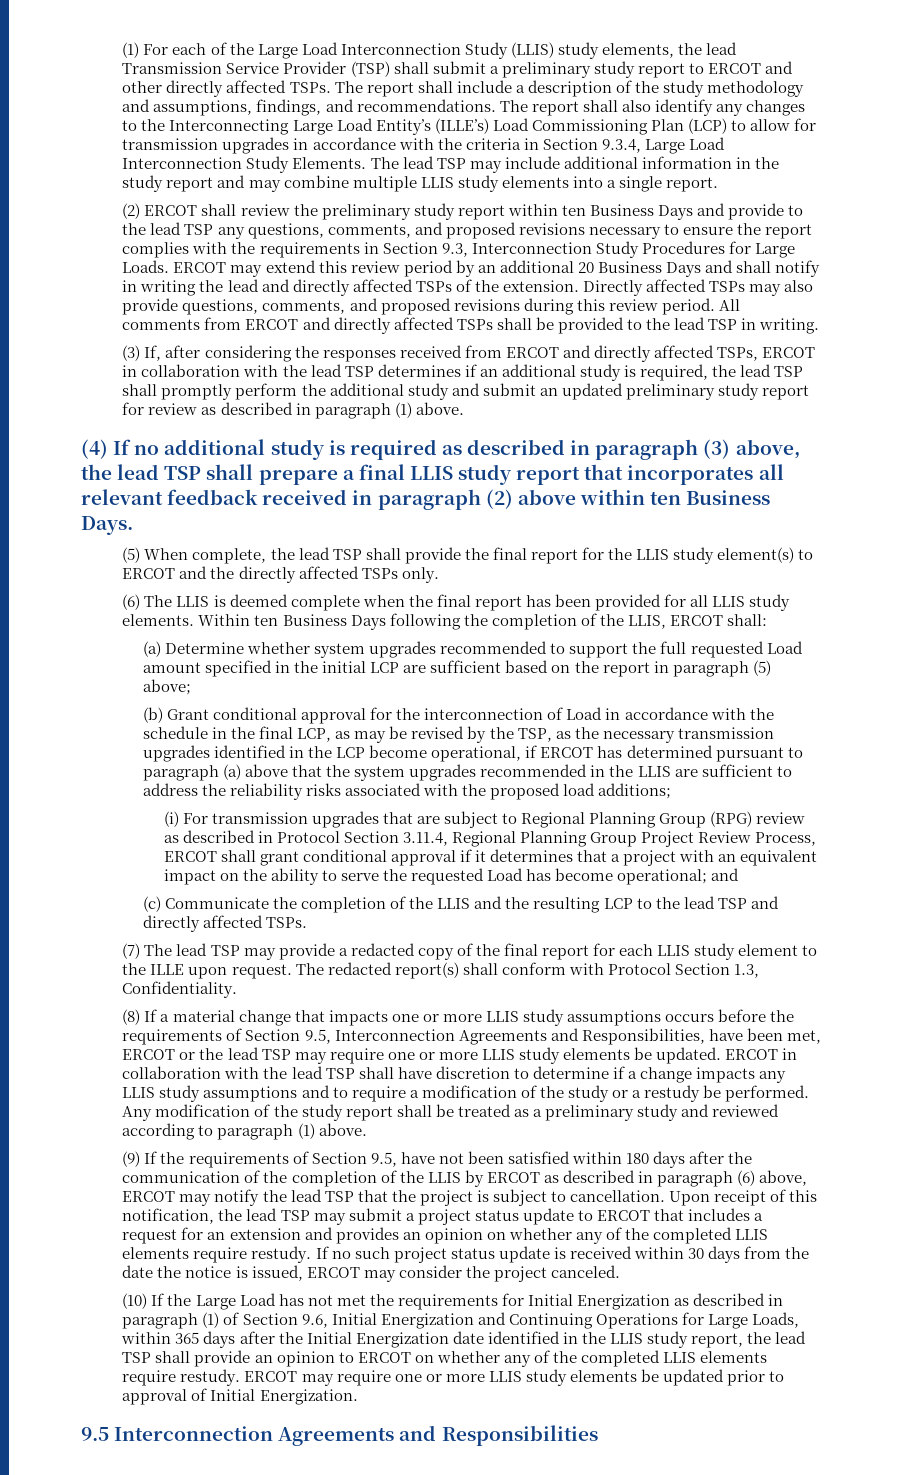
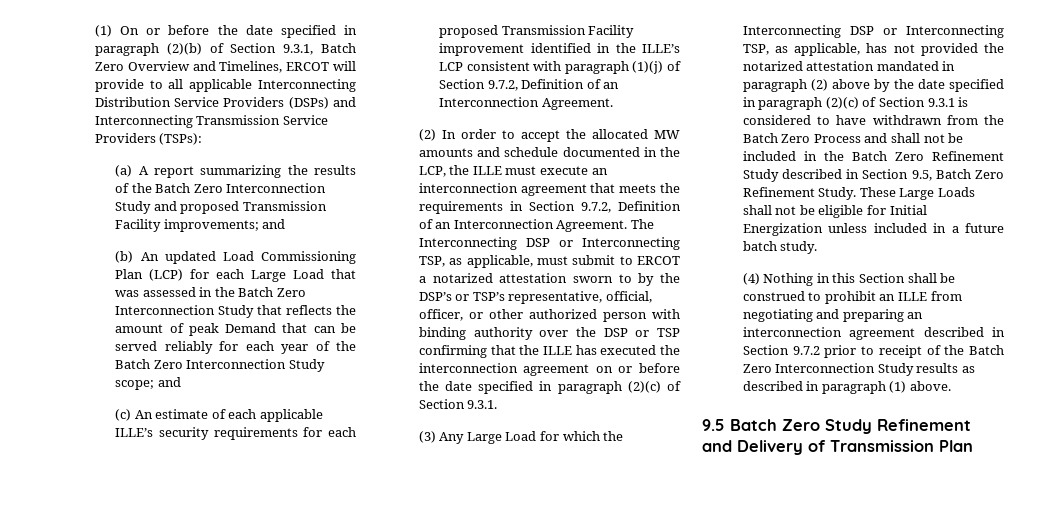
- (1) For each of the Large Load Interconnection Study (LLIS) study elements, the lead Transmission Service Provider (TSP) shall submit a preliminary study report to ERCOT and other directly affected TSPs. The report shall include a description of the study methodology and assumptions, findings, and recommendations. The report shall also identify any changes to the Interconnecting Large Load Entity’s (ILLE’s) Load Commissioning Plan (LCP) to allow for transmission upgrades in accordance with the criteria in Section 9.3.4, Large Load Interconnection Study Elements. The lead TSP may include additional information in the study report and may combine multiple LLIS study elements into a single report.
- (2) ERCOT shall review the preliminary study report within ten Business Days and provide to the lead TSP any questions, comments, and proposed revisions necessary to ensure the report complies with the requirements in Section 9.3, Interconnection Study Procedures for Large Loads. ERCOT may extend this review period by an additional 20 Business Days and shall notify in writing the lead and directly affected TSPs of the extension. Directly affected TSPs may also provide questions, comments, and proposed revisions during this review period. All comments from ERCOT and directly affected TSPs shall be provided to the lead TSP in writing.
- (3) If, after considering the responses received from ERCOT and directly affected TSPs, ERCOT in collaboration with the lead TSP determines if an additional study is required, the lead TSP shall promptly perform the additional study and submit an updated preliminary study report for review as described in paragraph (1) above.
+ (1) On or before the date specified in paragraph (2)(b) of Section 9.3.1, Batch Zero Overview and Timelines, ERCOT will provide to all applicable Interconnecting Distribution Service Providers (DSPs) and Interconnecting Transmission Service Providers (TSPs):
+ (a) A report summarizing the results of the Batch Zero Interconnection Study and proposed Transmission Facility improvements; and
+ (b) An updated Load Commissioning Plan (LCP) for each Large Load that was assessed in the Batch Zero Interconnection Study that reflects the amount of peak Demand that can be served reliably for each year of the Batch Zero Interconnection Study scope; and
+ (c) An estimate of each applicable ILLE’s security requirements for each proposed Transmission Facility improvement identified in the ILLE’s LCP consistent with paragraph (1)(j) of Section 9.7.2, Definition of an Interconnection Agreement.
+ (2) In order to accept the allocated MW amounts and schedule documented in the LCP, the ILLE must execute an interconnection agreement that meets the requirements in Section 9.7.2, Definition of an Interconnection Agreement. The Interconnecting DSP or Interconnecting TSP, as applicable, must submit to ERCOT a notarized attestation sworn to by the DSP’s or TSP’s representative, official, officer, or other authorized person with binding authority over the DSP or TSP confirming that the ILLE has executed the interconnection agreement on or before the date specified in paragraph (2)(c) of Section 9.3.1.
+ (3) Any Large Load for which the Interconnecting DSP or Interconnecting TSP, as applicable, has not provided the notarized attestation mandated in paragraph (2) above by the date specified in paragraph (2)(c) of Section 9.3.1 is considered to have withdrawn from the Batch Zero Process and shall not be included in the Batch Zero Refinement Study described in Section 9.5, Batch Zero Refinement Study. These Large Loads shall not be eligible for Initial Energization unless included in a future batch study.
+ (4) Nothing in this Section shall be construed to prohibit an ILLE from negotiating and preparing an interconnection agreement described in Section 9.7.2 prior to receipt of the Batch Zero Interconnection Study results as described in paragraph (1) above.
- (4) If no additional study is required as described in paragraph (3) above, the lead TSP shall prepare a final LLIS study report that incorporates all relevant feedback received in paragraph (2) above within ten Business Days.
- (5) When complete, the lead TSP shall provide the final report for the LLIS study element(s) to ERCOT and the directly affected TSPs only.
- (6) The LLIS is deemed complete when the final report has been provided for all LLIS study elements. Within ten Business Days following the completion of the LLIS, ERCOT shall:
- (a) Determine whether system upgrades recommended to support the full requested Load amount specified in the initial LCP are sufficient based on the report in paragraph (5) above;
- (b) Grant conditional approval for the interconnection of Load in accordance with the schedule in the final LCP, as may be revised by the TSP, as the necessary transmission upgrades identified in the LCP become operational, if ERCOT has determined pursuant to paragraph (a) above that the system upgrades recommended in the LLIS are sufficient to address the reliability risks associated with the proposed load additions;
- (i) For transmission upgrades that are subject to Regional Planning Group (RPG) review as described in Protocol Section 3.11.4, Regional Planning Group Project Review Process, ERCOT shall grant conditional approval if it determines that a project with an equivalent impact on the ability to serve the requested Load has become operational; and
- (c) Communicate the completion of the LLIS and the resulting LCP to the lead TSP and directly affected TSPs.
- (7) The lead TSP may provide a redacted copy of the final report for each LLIS study element to the ILLE upon request. The redacted report(s) shall conform with Protocol Section 1.3, Confidentiality.
- (8) If a material change that impacts one or more LLIS study assumptions occurs before the requirements of Section 9.5, Interconnection Agreements and Responsibilities, have been met, ERCOT or the lead TSP may require one or more LLIS study elements be updated. ERCOT in collaboration with the lead TSP shall have discretion to determine if a change impacts any LLIS study assumptions and to require a modification of the study or a restudy be performed. Any modification of the study report shall be treated as a preliminary study and reviewed according to paragraph (1) above.
- (9) If the requirements of Section 9.5, have not been satisfied within 180 days after the communication of the completion of the LLIS by ERCOT as described in paragraph (6) above, ERCOT may notify the lead TSP that the project is subject to cancellation. Upon receipt of this notification, the lead TSP may submit a project status update to ERCOT that includes a request for an extension and provides an opinion on whether any of the completed LLIS elements require restudy. If no such project status update is received within 30 days from the date the notice is issued, ERCOT may consider the project canceled.
- (10) If the Large Load has not met the requirements for Initial Energization as described in paragraph (1) of Section 9.6, Initial Energization and Continuing Operations for Large Loads, within 365 days after the Initial Energization date identified in the LLIS study report, the lead TSP shall provide an opinion to ERCOT on whether any of the completed LLIS elements require restudy. ERCOT may require one or more LLIS study elements be updated prior to approval of Initial Energization.
- 9.5 Interconnection Agreements and Responsibilities
+ 9.5 Batch Zero Study Refinement and Delivery of Transmission Plan

